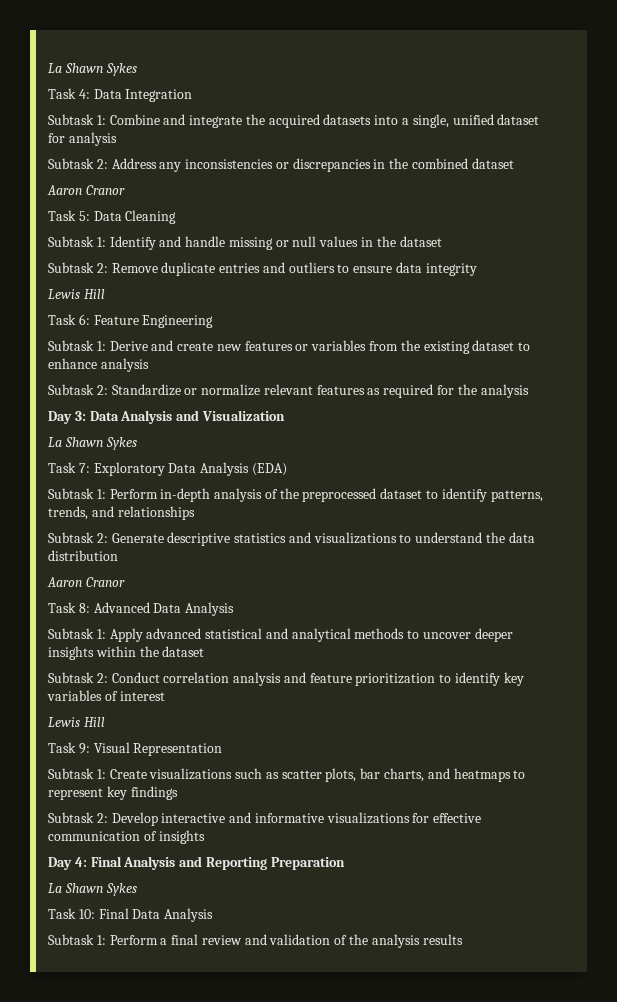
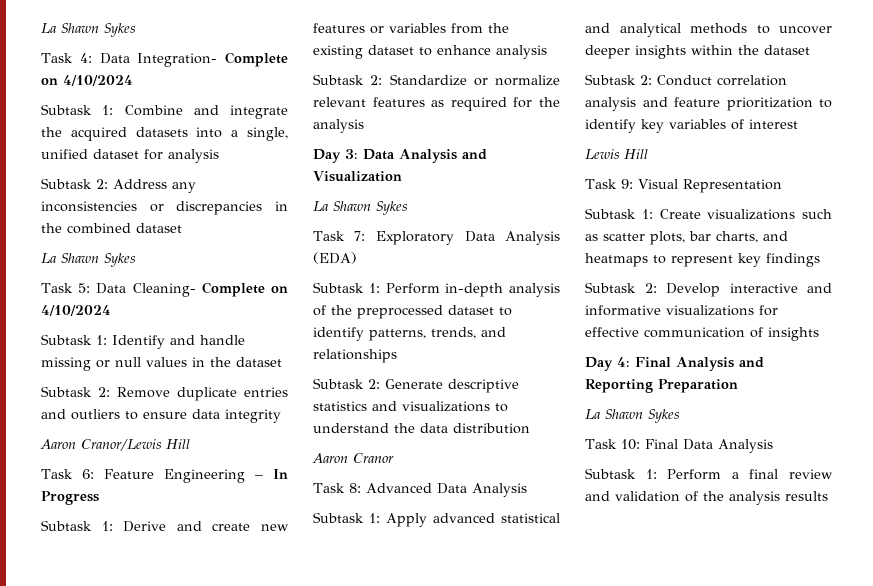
- Task 4: Data Integration
+ Task 4: Data Integration- Complete on 4/10/2024
  Subtask 2: Address any inconsistencies or discrepancies in the combined dataset
- Aaron Cranor
+ La Shawn Sykes
- Task 5: Data Cleaning
+ Task 5: Data Cleaning- Complete on 4/10/2024
  Subtask 2: Remove duplicate entries and outliers to ensure data integrity
- Lewis Hill
+ Aaron Cranor/Lewis Hill
- Task 6: Feature Engineering
+ Task 6: Feature Engineering – In Progress

